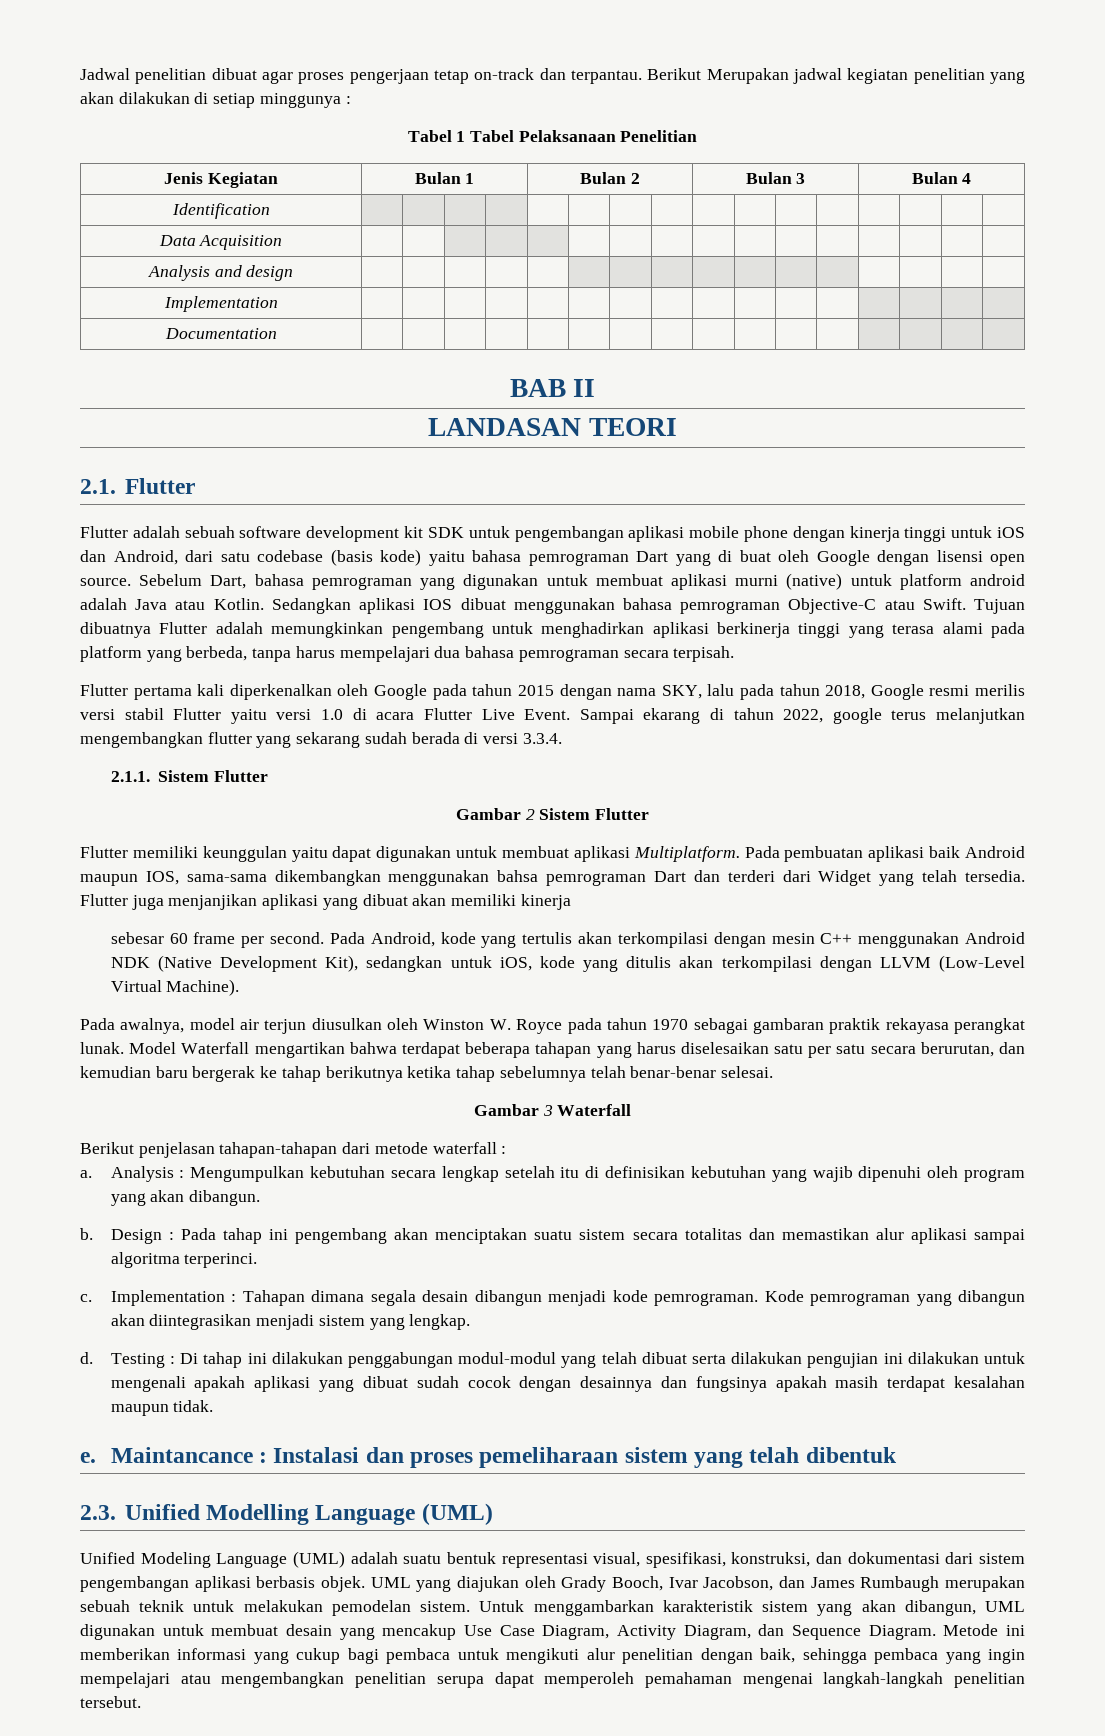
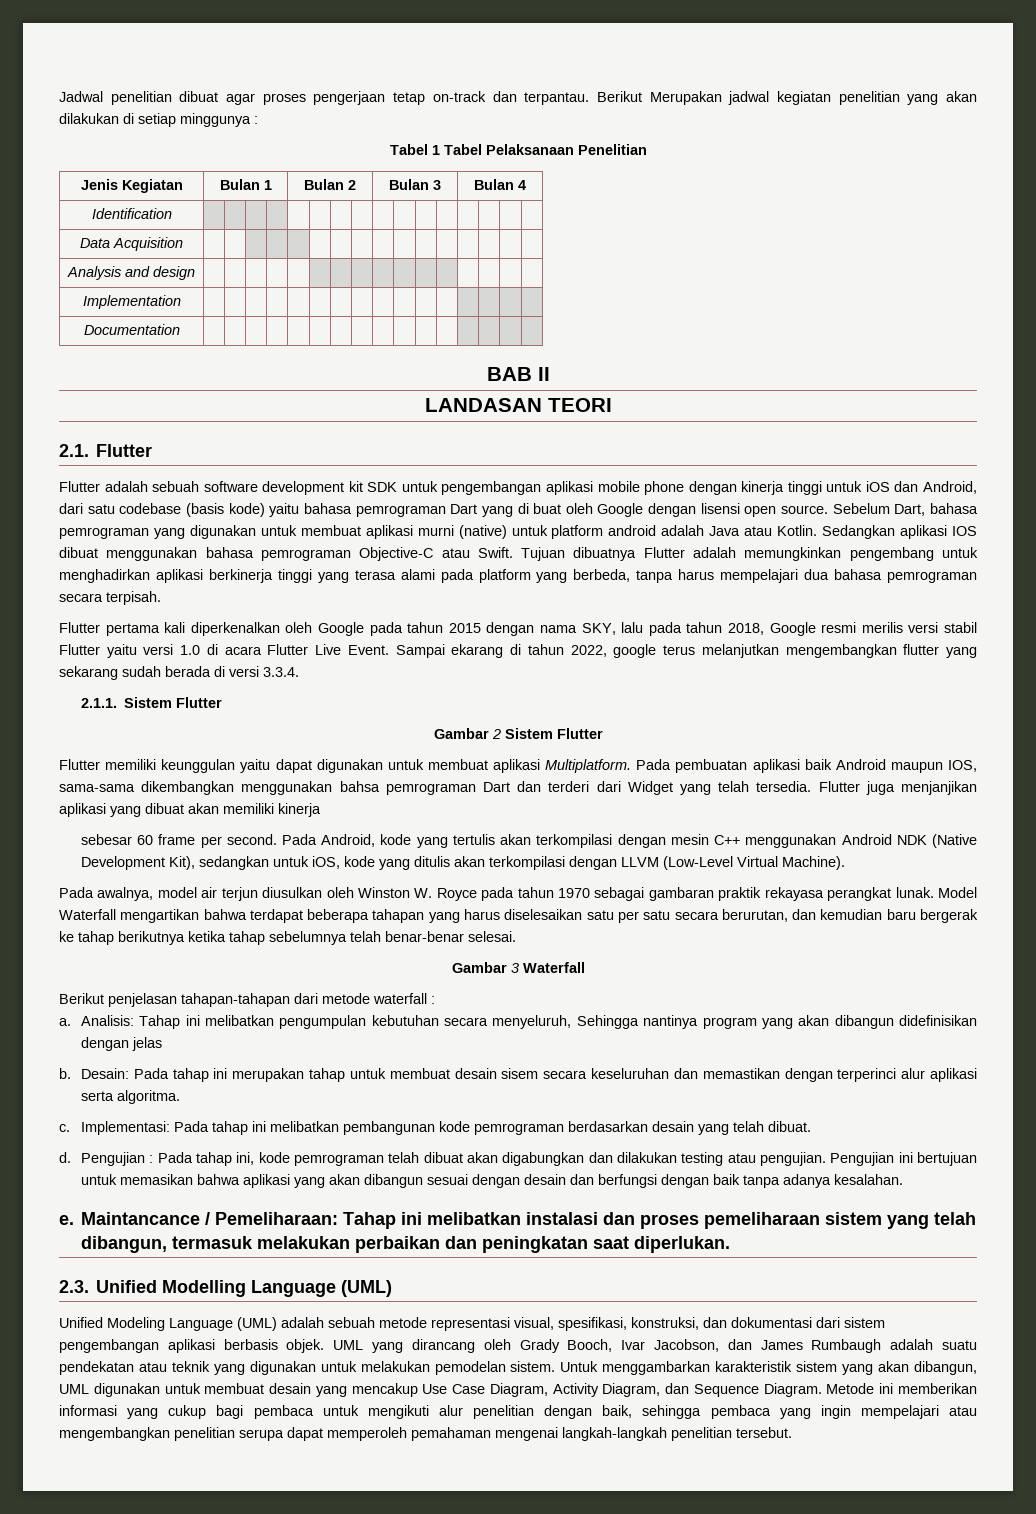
- Analysis : Mengumpulkan kebutuhan secara lengkap setelah itu di definisikan kebutuhan yang wajib dipenuhi oleh program yang akan dibangun.
- b. Design : Pada tahap ini pengembang akan menciptakan suatu sistem secara totalitas dan memastikan alur aplikasi sampai algoritma terperinci.
- c. Implementation : Tahapan dimana segala desain dibangun menjadi kode pemrograman. Kode pemrograman yang dibangun akan diintegrasikan menjadi sistem yang lengkap.
- d. Testing : Di tahap ini dilakukan penggabungan modul-modul yang telah dibuat serta dilakukan pengujian ini dilakukan untuk mengenali apakah aplikasi yang dibuat sudah cocok dengan desainnya dan fungsinya apakah masih terdapat kesalahan maupun tidak.
- e. Maintancance : Instalasi dan proses pemeliharaan sistem yang telah dibentuk
+ Analisis: Tahap ini melibatkan pengumpulan kebutuhan secara menyeluruh, Sehingga nantinya program yang akan dibangun didefinisikan dengan jelas
+ b. Desain: Pada tahap ini merupakan tahap untuk membuat desain sisem secara keseluruhan dan memastikan dengan terperinci alur aplikasi serta algoritma.
+ c. Implementasi: Pada tahap ini melibatkan pembangunan kode pemrograman berdasarkan desain yang telah dibuat.
+ d. Pengujian : Pada tahap ini, kode pemrograman telah dibuat akan digabungkan dan dilakukan testing atau pengujian. Pengujian ini bertujuan untuk memasikan bahwa aplikasi yang akan dibangun sesuai dengan desain dan berfungsi dengan baik tanpa adanya kesalahan.
+ e. Maintancance / Pemeliharaan: Tahap ini melibatkan instalasi dan proses pemeliharaan sistem yang telah dibangun, termasuk melakukan perbaikan dan peningkatan saat diperlukan.
- Unified Modeling Language (UML) adalah suatu bentuk representasi visual, spesifikasi, konstruksi, dan dokumentasi dari sistem pengembangan aplikasi berbasis objek.
+ Unified Modeling Language (UML) adalah sebuah metode representasi visual, spesifikasi, konstruksi, dan dokumentasi dari sistem pengembangan aplikasi berbasis objek.
- UML yang diajukan oleh Grady Booch, Ivar Jacobson, dan James Rumbaugh merupakan sebuah teknik untuk melakukan pemodelan sistem.
+ UML yang dirancang oleh Grady Booch, Ivar Jacobson, dan James Rumbaugh adalah suatu pendekatan atau teknik yang digunakan untuk melakukan pemodelan sistem.

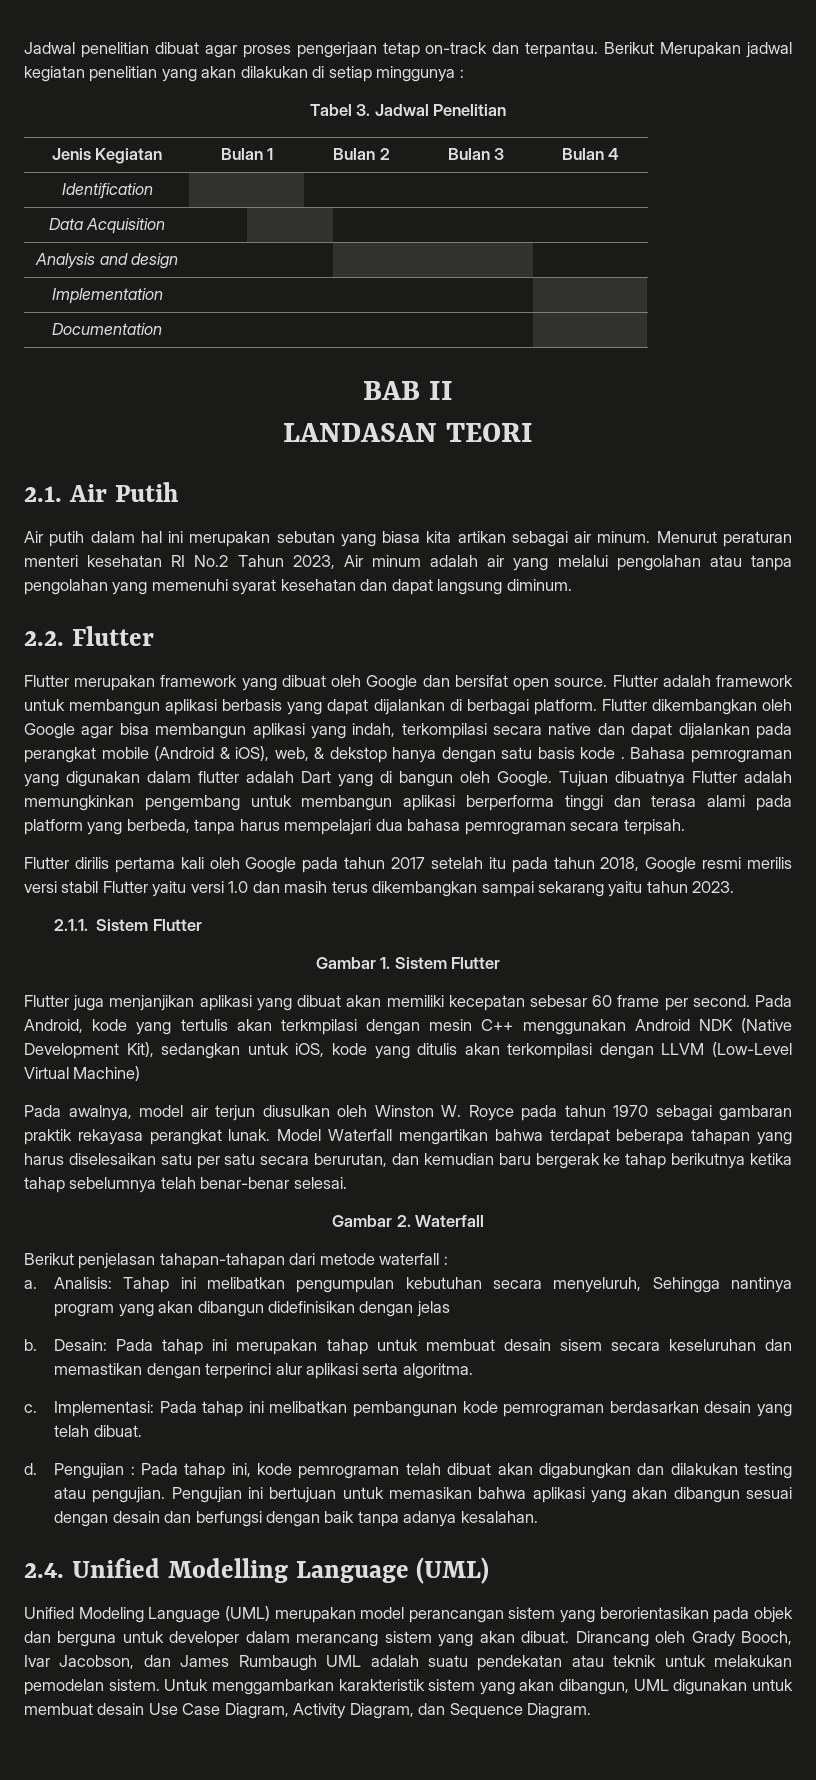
- Tabel 1 Tabel Pelaksanaan Penelitian
+ Tabel 3. Jadwal Penelitian
- 2.1. Flutter
- Flutter adalah sebuah software development kit SDK untuk pengembangan aplikasi mobile phone dengan kinerja tinggi untuk iOS dan Android, dari satu codebase (basis kode) yaitu bahasa pemrograman Dart yang di buat oleh Google dengan lisensi open source. Sebelum Dart, bahasa pemrograman yang digunakan untuk membuat aplikasi murni (native) untuk platform android adalah Java atau Kotlin. Sedangkan aplikasi IOS dibuat menggunakan bahasa pemrograman Objective-C atau Swift.
+ 2.1. Air Putih
+ Air putih dalam hal ini merupakan sebutan yang biasa kita artikan sebagai air minum. Menurut peraturan menteri kesehatan RI No.2 Tahun 2023, Air minum adalah air yang melalui pengolahan atau tanpa pengolahan yang memenuhi syarat kesehatan dan dapat langsung diminum.
+ 2.2. Flutter
+ Flutter merupakan framework yang dibuat oleh Google dan bersifat open source. Flutter adalah framework untuk membangun aplikasi berbasis yang dapat dijalankan di berbagai platform. Flutter dikembangkan oleh Google agar bisa membangun aplikasi yang indah, terkompilasi secara native dan dapat dijalankan pada perangkat mobile (Android & iOS), web, & dekstop hanya dengan satu basis kode . Bahasa pemrograman yang digunakan dalam flutter adalah Dart yang di bangun oleh Google.
- Tujuan dibuatnya Flutter adalah memungkinkan pengembang untuk menghadirkan aplikasi berkinerja tinggi yang terasa alami pada platform yang berbeda, tanpa harus mempelajari dua bahasa pemrograman secara terpisah.
+ Tujuan dibuatnya Flutter adalah memungkinkan pengembang untuk membangun aplikasi berperforma tinggi dan terasa alami pada platform yang berbeda, tanpa harus mempelajari dua bahasa pemrograman secara terpisah.
- Flutter pertama kali diperkenalkan oleh Google pada tahun 2015 dengan nama SKY, lalu pada tahun 2018, Google resmi merilis versi stabil Flutter yaitu versi 1.0 di acara Flutter Live Event. Sampai ekarang di tahun 2022, google terus melanjutkan mengembangkan flutter yang sekarang sudah berada di versi 3.3.4.
+ Flutter dirilis pertama kali oleh Google pada tahun 2017 setelah itu pada tahun 2018, Google resmi merilis versi stabil Flutter yaitu versi 1.0 dan masih terus dikembangkan sampai sekarang yaitu tahun 2023.
- Gambar 2 Sistem Flutter
+ Gambar 1. Sistem Flutter
- Flutter memiliki keunggulan yaitu dapat digunakan untuk membuat aplikasi Multiplatform. Pada pembuatan aplikasi baik Android maupun IOS, sama-sama dikembangkan menggunakan bahsa pemrograman Dart dan terderi dari Widget yang telah tersedia. Flutter juga menjanjikan aplikasi yang dibuat akan memiliki kinerja
- sebesar 60 frame per second.
+ Flutter juga menjanjikan aplikasi yang dibuat akan memiliki kecepatan sebesar 60 frame per second.
- Pada Android, kode yang tertulis akan terkompilasi dengan mesin C++ menggunakan Android NDK (Native Development Kit), sedangkan untuk iOS, kode yang ditulis akan terkompilasi dengan LLVM (Low-Level Virtual Machine).
+ Pada Android, kode yang tertulis akan terkmpilasi dengan mesin C++ menggunakan Android NDK (Native Development Kit), sedangkan untuk iOS, kode yang ditulis akan terkompilasi dengan LLVM (Low-Level Virtual Machine)
- Gambar 3 Waterfall
+ Gambar 2. Waterfall
- e. Maintancance / Pemeliharaan: Tahap ini melibatkan instalasi dan proses pemeliharaan sistem yang telah dibangun, termasuk melakukan perbaikan dan peningkatan saat diperlukan.
- 2.3. Unified Modelling Language (UML)
+ 2.4. Unified Modelling Language (UML)
- Unified Modeling Language (UML) adalah sebuah metode representasi visual, spesifikasi, konstruksi, dan dokumentasi dari sistem pengembangan aplikasi berbasis objek. UML yang dirancang oleh Grady Booch, Ivar Jacobson, dan James Rumbaugh adalah suatu pendekatan atau teknik yang digunakan untuk melakukan pemodelan sistem.
+ Unified Modeling Language (UML) merupakan model perancangan sistem yang berorientasikan pada objek dan berguna untuk developer dalam merancang sistem yang akan dibuat. Dirancang oleh Grady Booch, Ivar Jacobson, dan James Rumbaugh UML adalah suatu pendekatan atau teknik untuk melakukan pemodelan sistem.
- Untuk menggambarkan karakteristik sistem yang akan dibangun, UML digunakan untuk membuat desain yang mencakup Use Case Diagram, Activity Diagram, dan Sequence Diagram. Metode ini memberikan informasi yang cukup bagi pembaca untuk mengikuti alur penelitian dengan baik, sehingga pembaca yang ingin mempelajari atau mengembangkan penelitian serupa dapat memperoleh pemahaman mengenai langkah-langkah penelitian tersebut.
+ Untuk menggambarkan karakteristik sistem yang akan dibangun, UML digunakan untuk membuat desain Use Case Diagram, Activity Diagram, dan Sequence Diagram.

